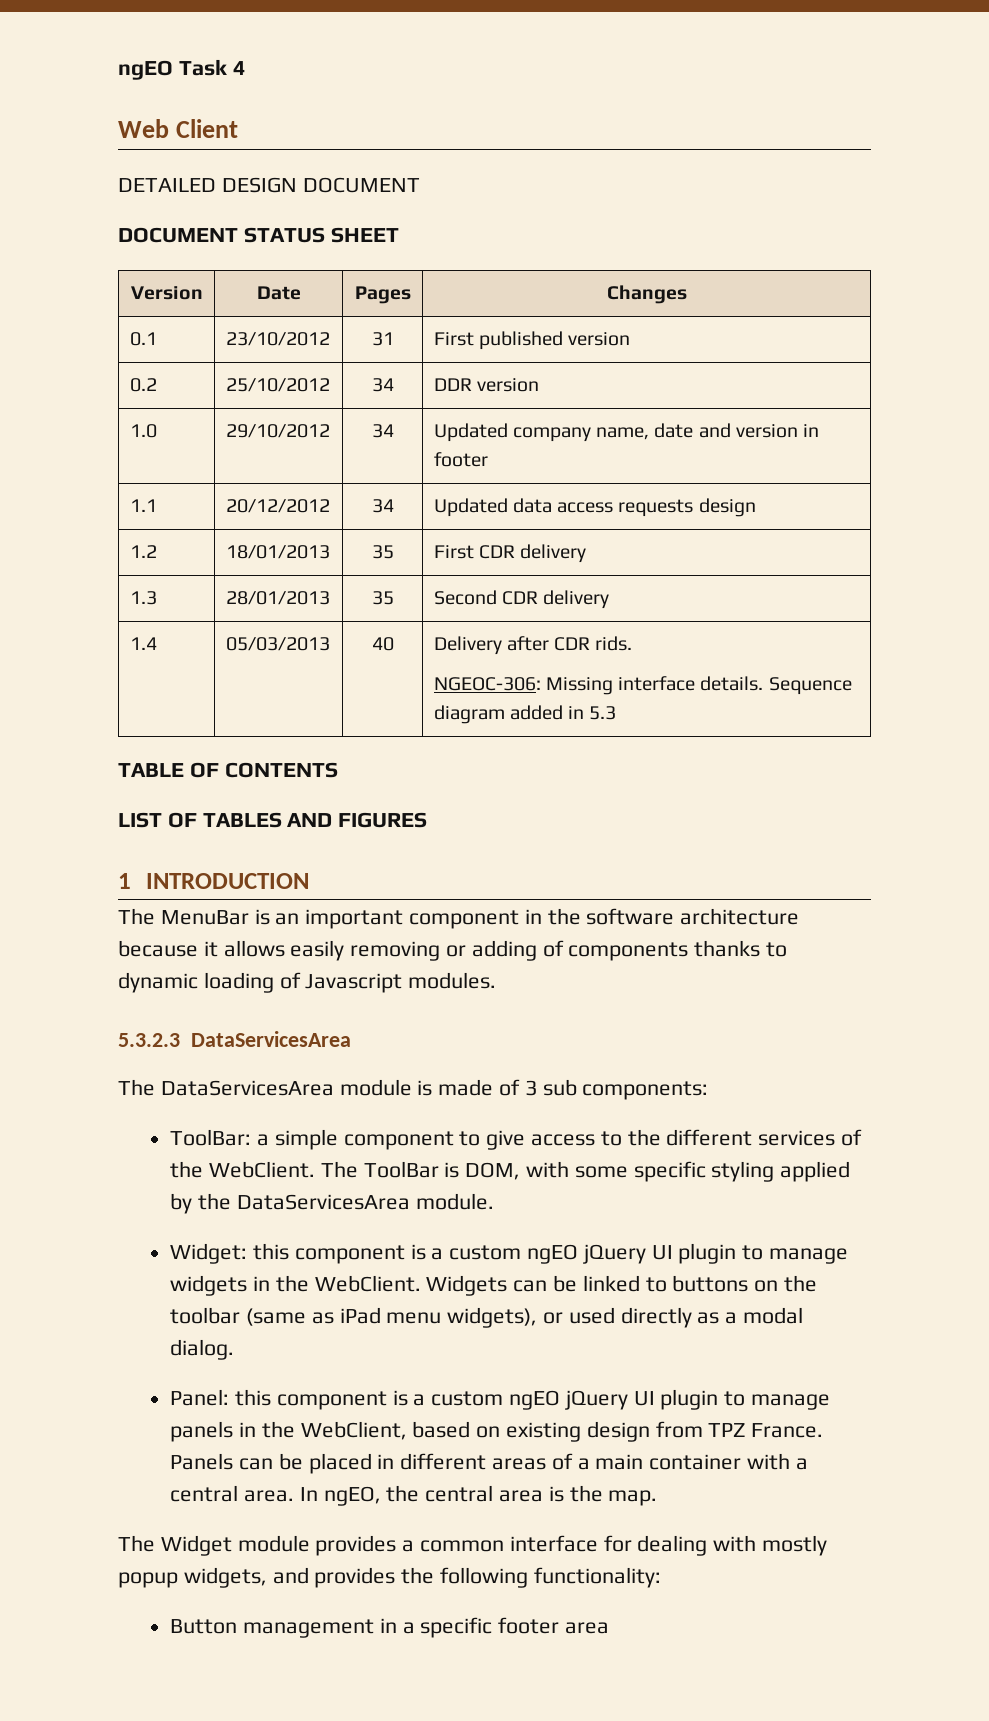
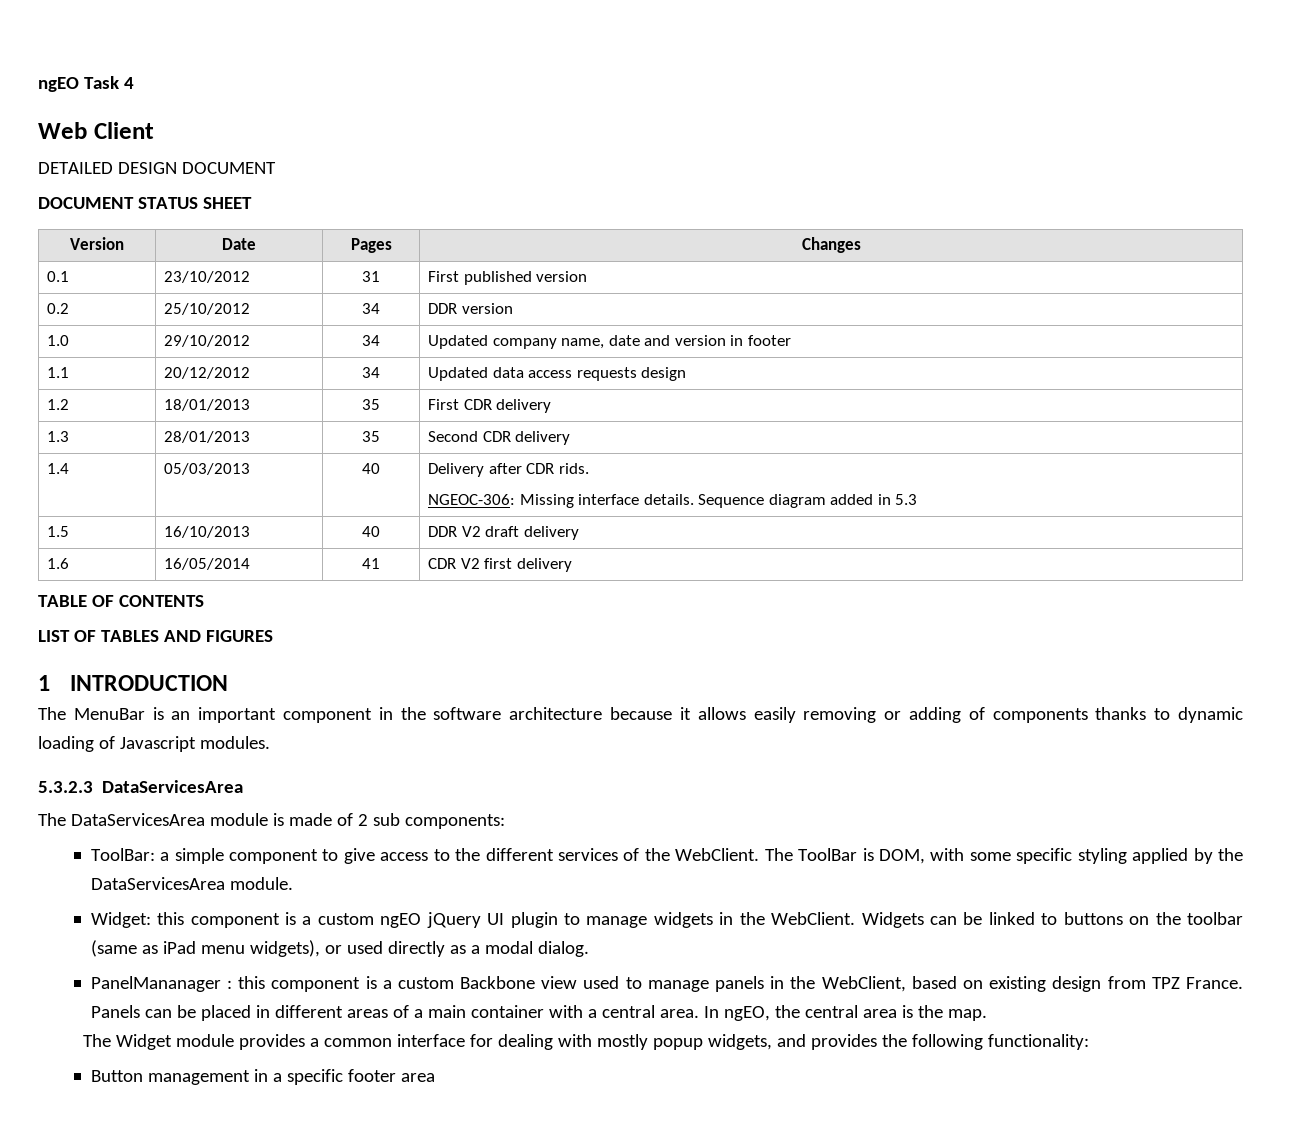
+ 1.5 | 16/10/2013 | 40 | DDR V2 draft delivery
+ 1.6 | 16/05/2014 | 41 | CDR V2 first delivery
- The DataServicesArea module is made of 3 sub components:
+ The DataServicesArea module is made of 2 sub components:
- Panel: this component is a custom ngEO jQuery UI plugin to manage panels in the WebClient, based on existing design from TPZ France.
+ PanelMananager : this component is a custom Backbone view used to manage panels in the WebClient, based on existing design from TPZ France.

